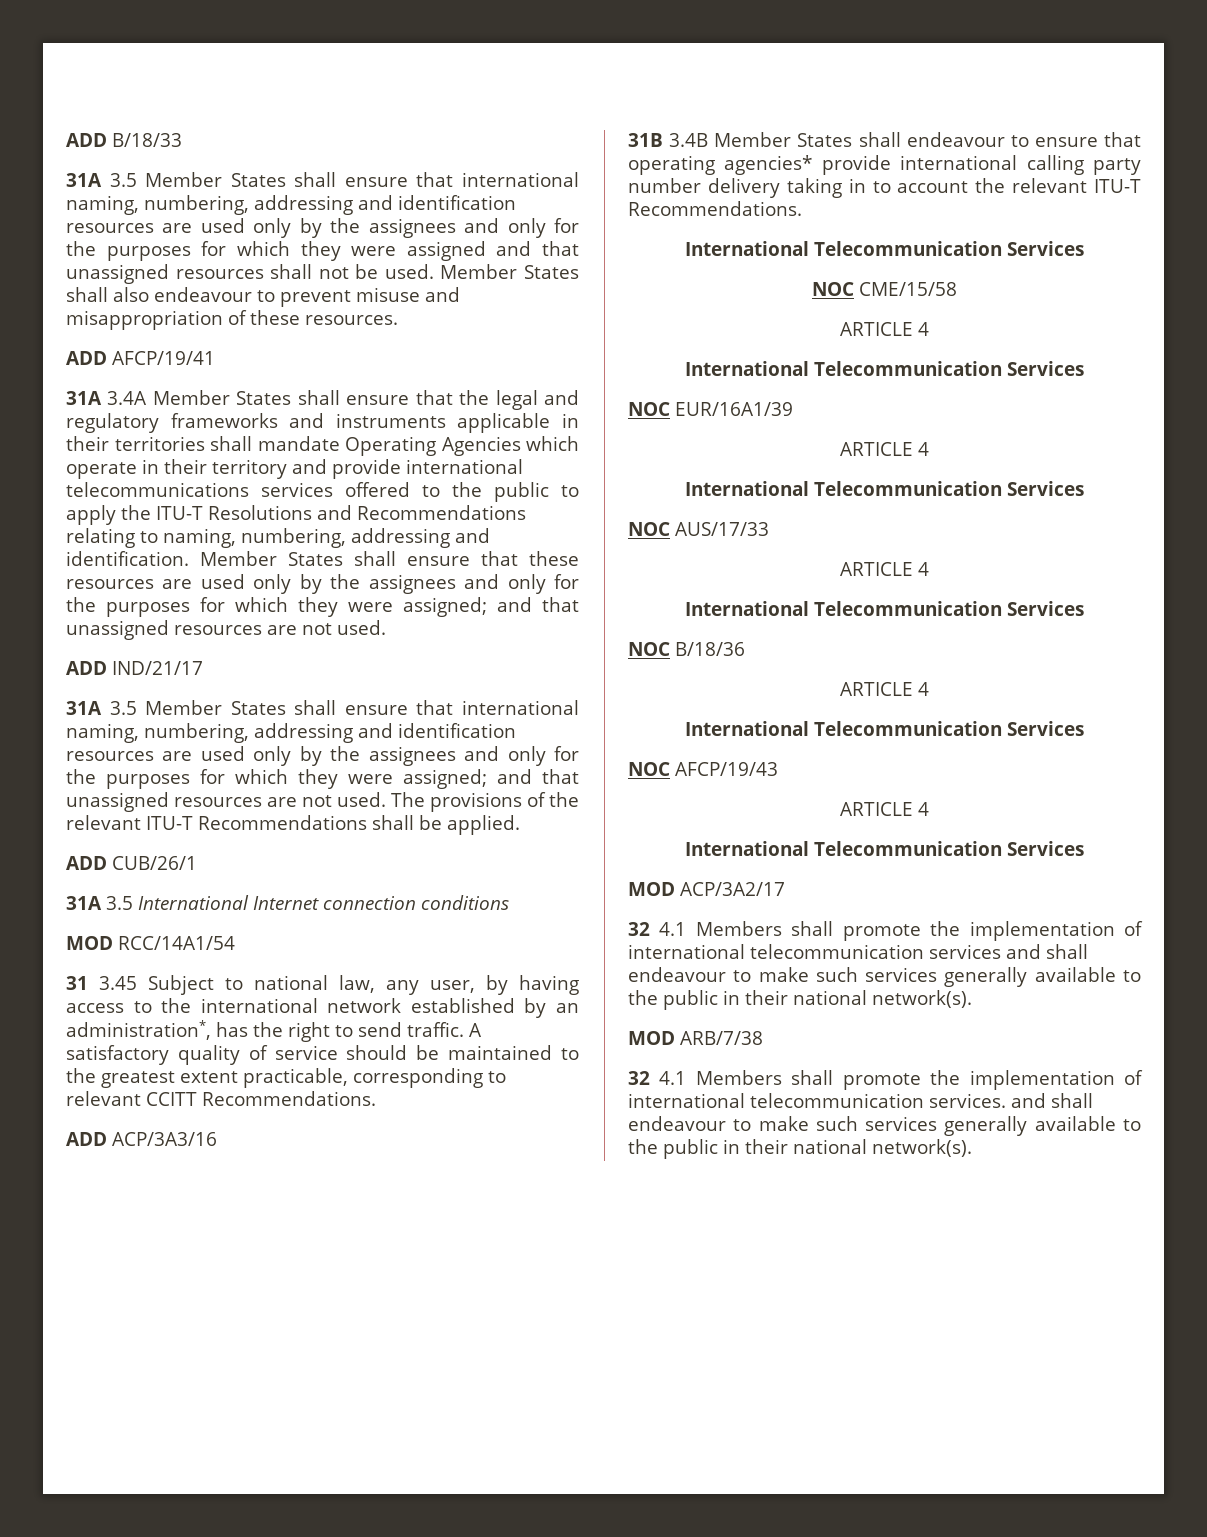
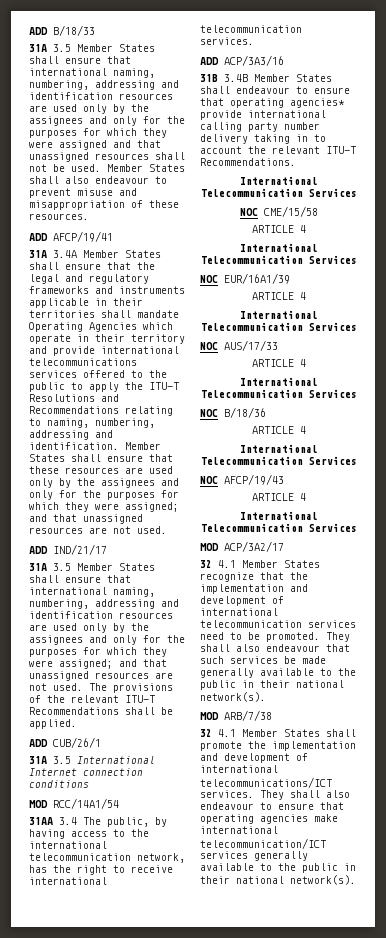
- 31 3.45 Subject to national law, any user, by having access to the international network established by an administration*, has the right to send traffic. A satisfactory quality of service should be maintained to the greatest extent practicable, corresponding to relevant CCITT Recommendations.
+ 31AA 3.4 The public, by having access to the international telecommunication network, has the right to receive international telecommunication services.
- 32 4.1 Members shall promote the implementation of international telecommunication services and shall endeavour to make such services generally available to the public in their national network(s).
+ 32 4.1 Member States recognize that the implementation and development of international telecommunication services need to be promoted. They shall also endeavour that such services be made generally available to the public in their national network(s).
- 32 4.1 Members shall promote the implementation of international telecommunication services. and shall endeavour to make such services generally available to the public in their national network(s).
+ 32 4.1 Member States shall promote the implementation and development of international telecommunications/ICT services. They shall also endeavour to ensure that operating agencies make international telecommunication/ICT services generally available to the public in their national network(s).

